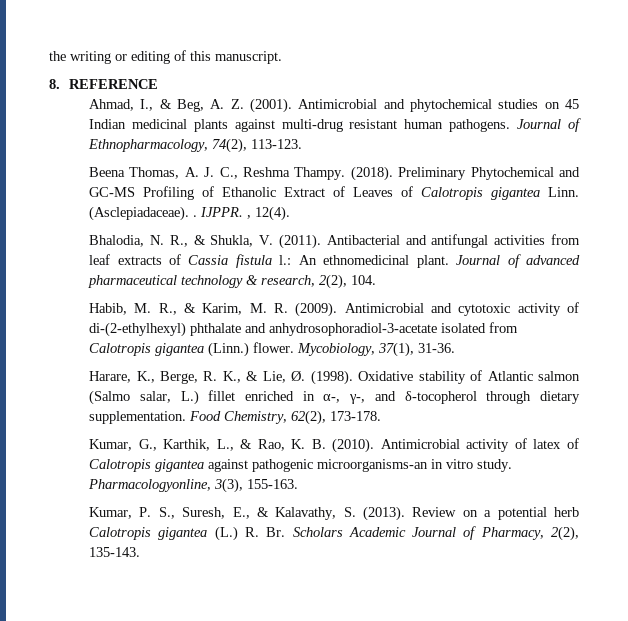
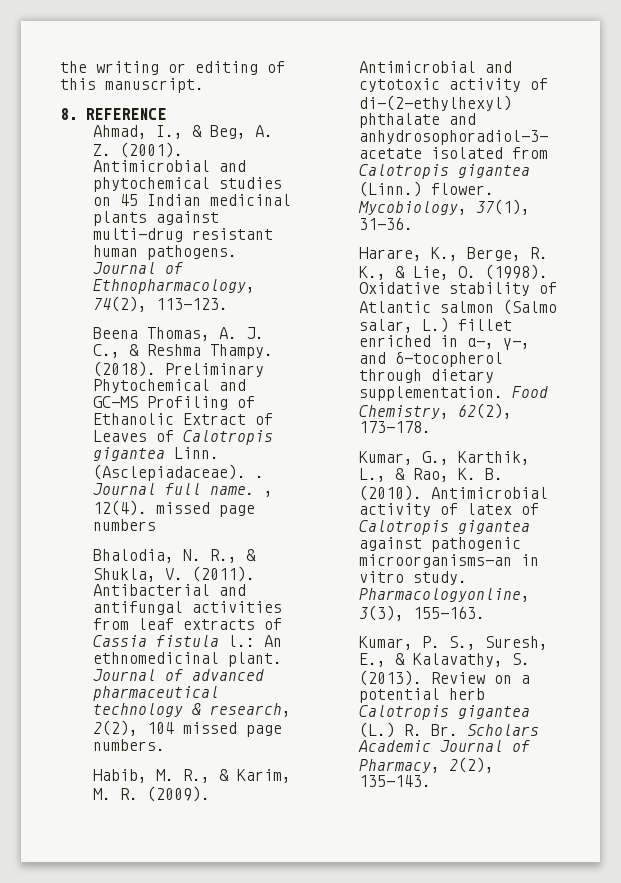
- Beena Thomas, A. J. C., Reshma Thampy.
+ Beena Thomas, A. J. C., & Reshma Thampy.
- IJPPR. , 12(4).
+ Journal full name. , 12(4). missed page numbers
- Journal of advanced pharmaceutical technology & research, 2(2), 104.
+ Journal of advanced pharmaceutical technology & research, 2(2), 104 missed page numbers.
- Harare, K., Berge, R. K., & Lie, Ø. (1998).
+ Harare, K., Berge, R. K., & Lie, O. (1998).

